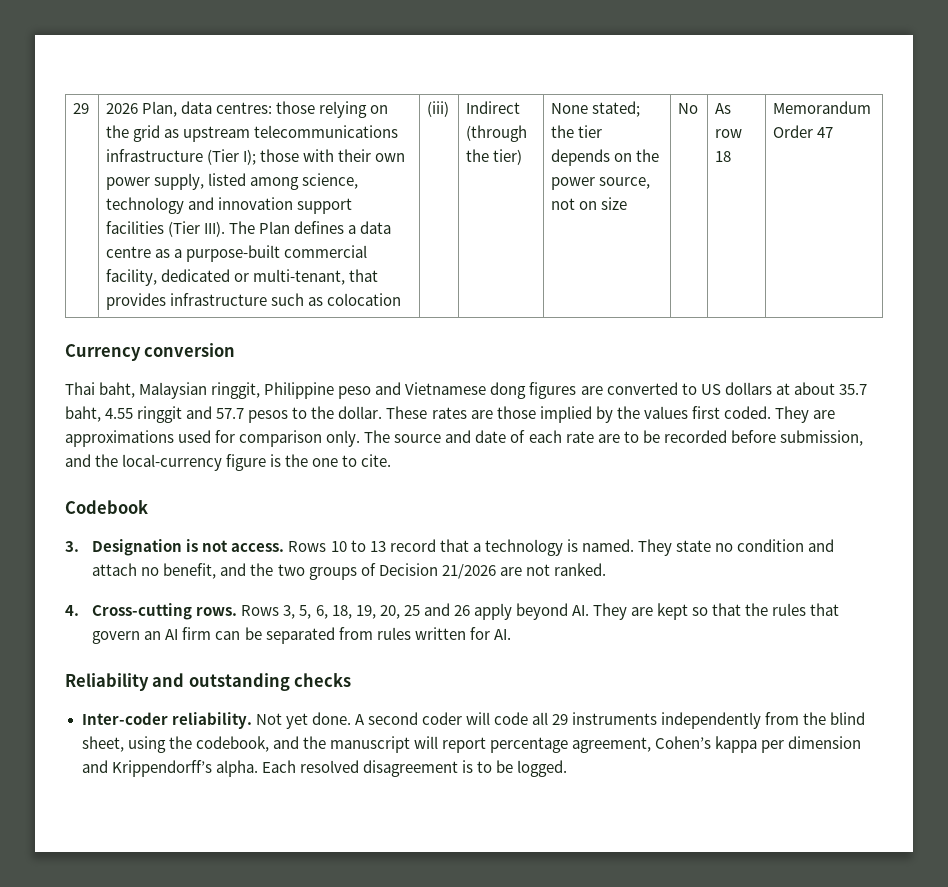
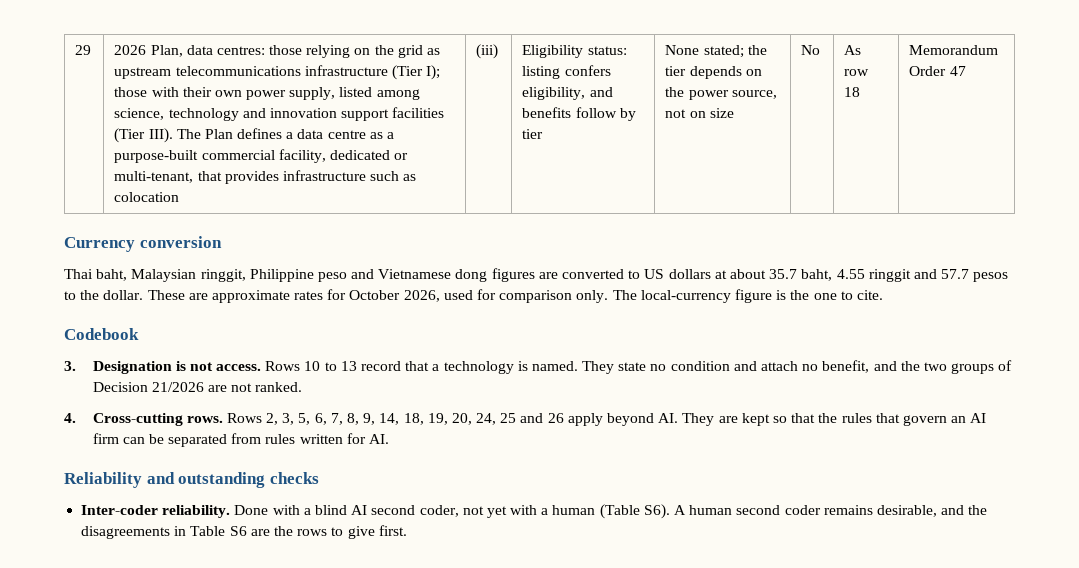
- Indirect (through the tier)
+ Eligibility status: listing confers eligibility, and benefits follow by tier
- These rates are those implied by the values first coded. They are approximations used for comparison only.
+ These are approximate rates for October 2026, used for comparison only.
- The source and date of each rate are to be recorded before submission, and the local-currency figure is the one to cite.
+ The local-currency figure is the one to cite.
- Rows 3, 5, 6, 18, 19, 20, 25 and 26 apply beyond AI. They are kept so that the rules that govern an AI firm can be separated from rules written for AI.
+ Rows 2, 3, 5, 6, 7, 8, 9, 14, 18, 19, 20, 24, 25 and 26 apply beyond AI. They are kept so that the rules that govern an AI firm can be separated from rules written for AI.
- Not yet done. A second coder will code all 29 instruments independently from the blind sheet, using the codebook, and the manuscript will report percentage agreement, Cohen’s kappa per dimension and Krippendorff’s alpha. Each resolved disagreement is to be logged.
+ Done with a blind AI second coder, not yet with a human (Table S6). A human second coder remains desirable, and the disagreements in Table S6 are the rows to give first.

